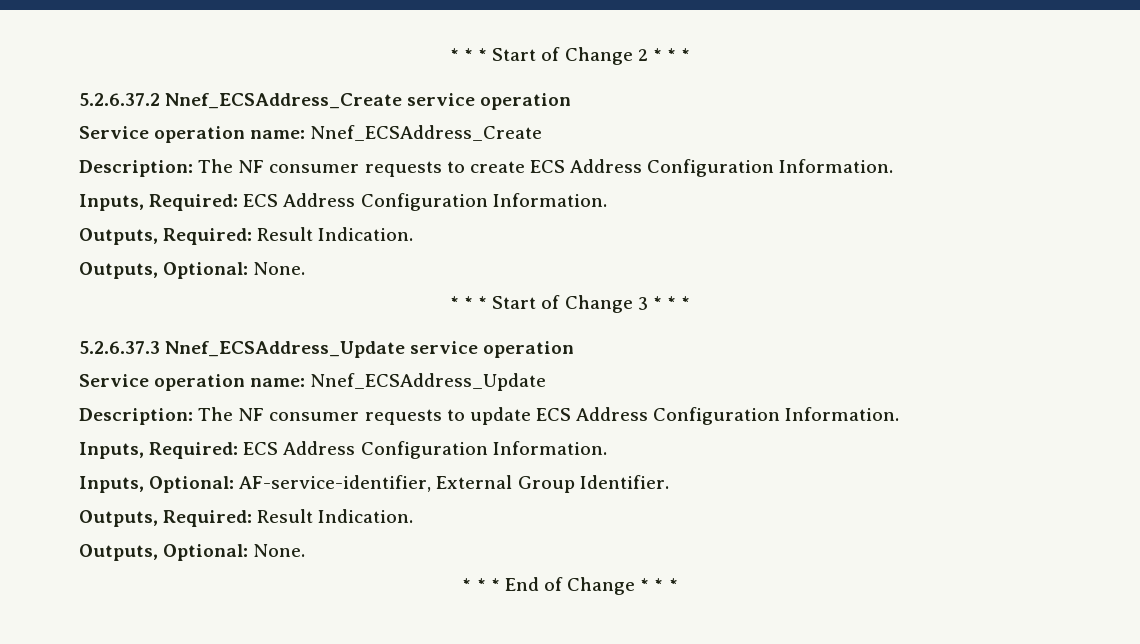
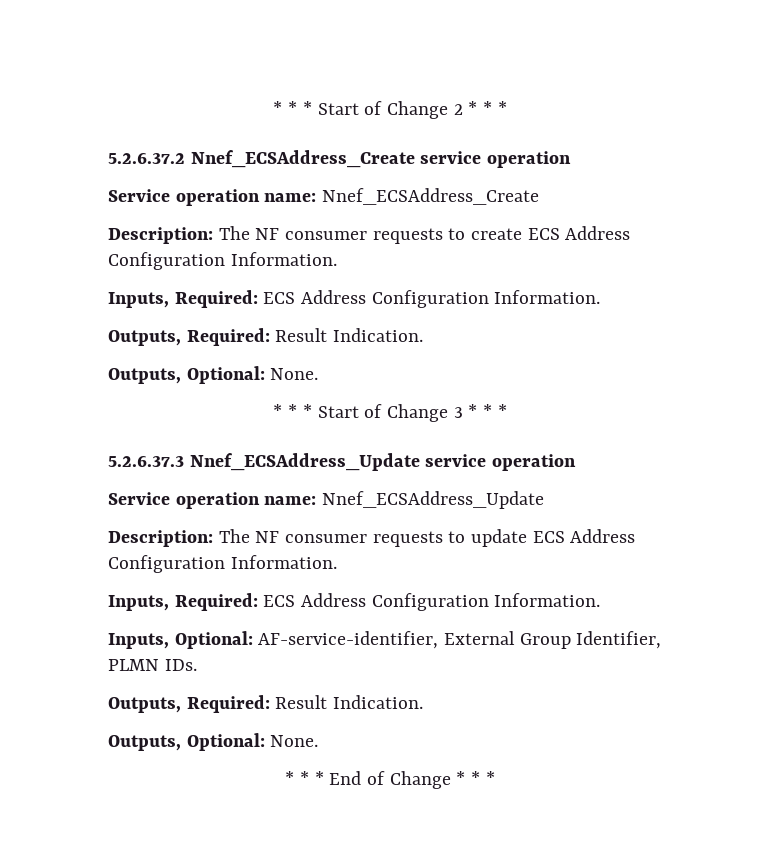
- Inputs, Optional: AF-service-identifier, External Group Identifier.
+ Inputs, Optional: AF-service-identifier, External Group Identifier, PLMN IDs.

